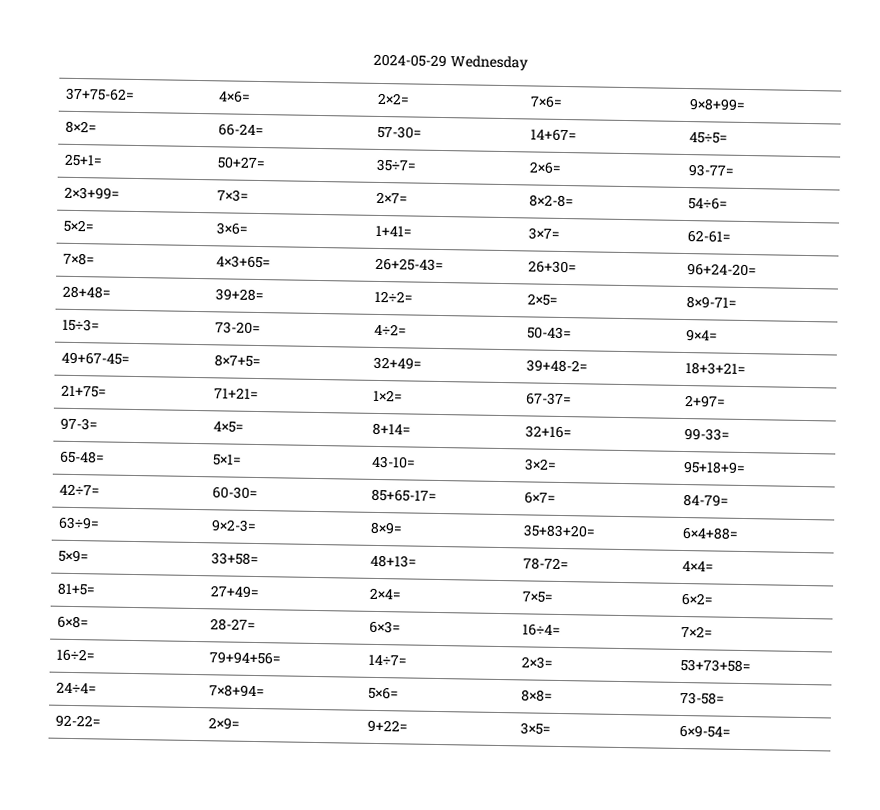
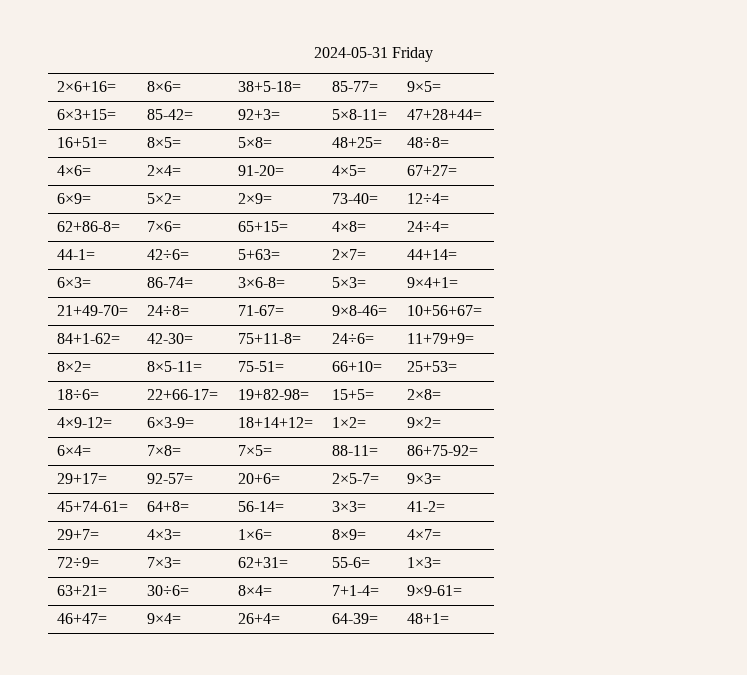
- 2024-05-29 Wednesday
- 37+75-62= | 4×6= | 2×2= | 7×6= | 9×8+99=
- 8×2= | 66-24= | 57-30= | 14+67= | 45÷5=
- 25+1= | 50+27= | 35÷7= | 2×6= | 93-77=
- 2×3+99= | 7×3= | 2×7= | 8×2-8= | 54÷6=
- 5×2= | 3×6= | 1+41= | 3×7= | 62-61=
- 7×8= | 4×3+65= | 26+25-43= | 26+30= | 96+24-20=
- 28+48= | 39+28= | 12÷2= | 2×5= | 8×9-71=
- 15÷3= | 73-20= | 4÷2= | 50-43= | 9×4=
- 49+67-45= | 8×7+5= | 32+49= | 39+48-2= | 18+3+21=
- 21+75= | 71+21= | 1×2= | 67-37= | 2+97=
- 97-3= | 4×5= | 8+14= | 32+16= | 99-33=
- 65-48= | 5×1= | 43-10= | 3×2= | 95+18+9=
- 42÷7= | 60-30= | 85+65-17= | 6×7= | 84-79=
- 63÷9= | 9×2-3= | 8×9= | 35+83+20= | 6×4+88=
- 5×9= | 33+58= | 48+13= | 78-72= | 4×4=
- 81+5= | 27+49= | 2×4= | 7×5= | 6×2=
- 6×8= | 28-27= | 6×3= | 16÷4= | 7×2=
- 16÷2= | 79+94+56= | 14÷7= | 2×3= | 53+73+58=
- 24÷4= | 7×8+94= | 5×6= | 8×8= | 73-58=
- 92-22= | 2×9= | 9+22= | 3×5= | 6×9-54=
+ 2024-05-31 Friday
+ 2×6+16= | 8×6= | 38+5-18= | 85-77= | 9×5=
+ 6×3+15= | 85-42= | 92+3= | 5×8-11= | 47+28+44=
+ 16+51= | 8×5= | 5×8= | 48+25= | 48÷8=
+ 4×6= | 2×4= | 91-20= | 4×5= | 67+27=
+ 6×9= | 5×2= | 2×9= | 73-40= | 12÷4=
+ 62+86-8= | 7×6= | 65+15= | 4×8= | 24÷4=
+ 44-1= | 42÷6= | 5+63= | 2×7= | 44+14=
+ 6×3= | 86-74= | 3×6-8= | 5×3= | 9×4+1=
+ 21+49-70= | 24÷8= | 71-67= | 9×8-46= | 10+56+67=
+ 84+1-62= | 42-30= | 75+11-8= | 24÷6= | 11+79+9=
+ 8×2= | 8×5-11= | 75-51= | 66+10= | 25+53=
+ 18÷6= | 22+66-17= | 19+82-98= | 15+5= | 2×8=
+ 4×9-12= | 6×3-9= | 18+14+12= | 1×2= | 9×2=
+ 6×4= | 7×8= | 7×5= | 88-11= | 86+75-92=
+ 29+17= | 92-57= | 20+6= | 2×5-7= | 9×3=
+ 45+74-61= | 64+8= | 56-14= | 3×3= | 41-2=
+ 29+7= | 4×3= | 1×6= | 8×9= | 4×7=
+ 72÷9= | 7×3= | 62+31= | 55-6= | 1×3=
+ 63+21= | 30÷6= | 8×4= | 7+1-4= | 9×9-61=
+ 46+47= | 9×4= | 26+4= | 64-39= | 48+1=

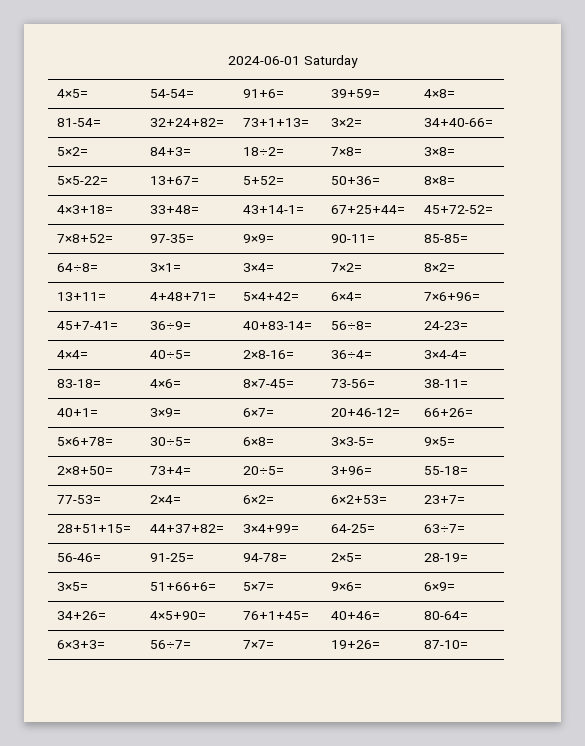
- 2024-05-31 Friday
- 2×6+16= | 8×6= | 38+5-18= | 85-77= | 9×5=
- 6×3+15= | 85-42= | 92+3= | 5×8-11= | 47+28+44=
- 16+51= | 8×5= | 5×8= | 48+25= | 48÷8=
- 4×6= | 2×4= | 91-20= | 4×5= | 67+27=
- 6×9= | 5×2= | 2×9= | 73-40= | 12÷4=
- 62+86-8= | 7×6= | 65+15= | 4×8= | 24÷4=
- 44-1= | 42÷6= | 5+63= | 2×7= | 44+14=
- 6×3= | 86-74= | 3×6-8= | 5×3= | 9×4+1=
- 21+49-70= | 24÷8= | 71-67= | 9×8-46= | 10+56+67=
- 84+1-62= | 42-30= | 75+11-8= | 24÷6= | 11+79+9=
- 8×2= | 8×5-11= | 75-51= | 66+10= | 25+53=
- 18÷6= | 22+66-17= | 19+82-98= | 15+5= | 2×8=
- 4×9-12= | 6×3-9= | 18+14+12= | 1×2= | 9×2=
- 6×4= | 7×8= | 7×5= | 88-11= | 86+75-92=
- 29+17= | 92-57= | 20+6= | 2×5-7= | 9×3=
- 45+74-61= | 64+8= | 56-14= | 3×3= | 41-2=
- 29+7= | 4×3= | 1×6= | 8×9= | 4×7=
- 72÷9= | 7×3= | 62+31= | 55-6= | 1×3=
- 63+21= | 30÷6= | 8×4= | 7+1-4= | 9×9-61=
- 46+47= | 9×4= | 26+4= | 64-39= | 48+1=
+ 2024-06-01 Saturday
+ 4×5= | 54-54= | 91+6= | 39+59= | 4×8=
+ 81-54= | 32+24+82= | 73+1+13= | 3×2= | 34+40-66=
+ 5×2= | 84+3= | 18÷2= | 7×8= | 3×8=
+ 5×5-22= | 13+67= | 5+52= | 50+36= | 8×8=
+ 4×3+18= | 33+48= | 43+14-1= | 67+25+44= | 45+72-52=
+ 7×8+52= | 97-35= | 9×9= | 90-11= | 85-85=
+ 64÷8= | 3×1= | 3×4= | 7×2= | 8×2=
+ 13+11= | 4+48+71= | 5×4+42= | 6×4= | 7×6+96=
+ 45+7-41= | 36÷9= | 40+83-14= | 56÷8= | 24-23=
+ 4×4= | 40÷5= | 2×8-16= | 36÷4= | 3×4-4=
+ 83-18= | 4×6= | 8×7-45= | 73-56= | 38-11=
+ 40+1= | 3×9= | 6×7= | 20+46-12= | 66+26=
+ 5×6+78= | 30÷5= | 6×8= | 3×3-5= | 9×5=
+ 2×8+50= | 73+4= | 20÷5= | 3+96= | 55-18=
+ 77-53= | 2×4= | 6×2= | 6×2+53= | 23+7=
+ 28+51+15= | 44+37+82= | 3×4+99= | 64-25= | 63÷7=
+ 56-46= | 91-25= | 94-78= | 2×5= | 28-19=
+ 3×5= | 51+66+6= | 5×7= | 9×6= | 6×9=
+ 34+26= | 4×5+90= | 76+1+45= | 40+46= | 80-64=
+ 6×3+3= | 56÷7= | 7×7= | 19+26= | 87-10=

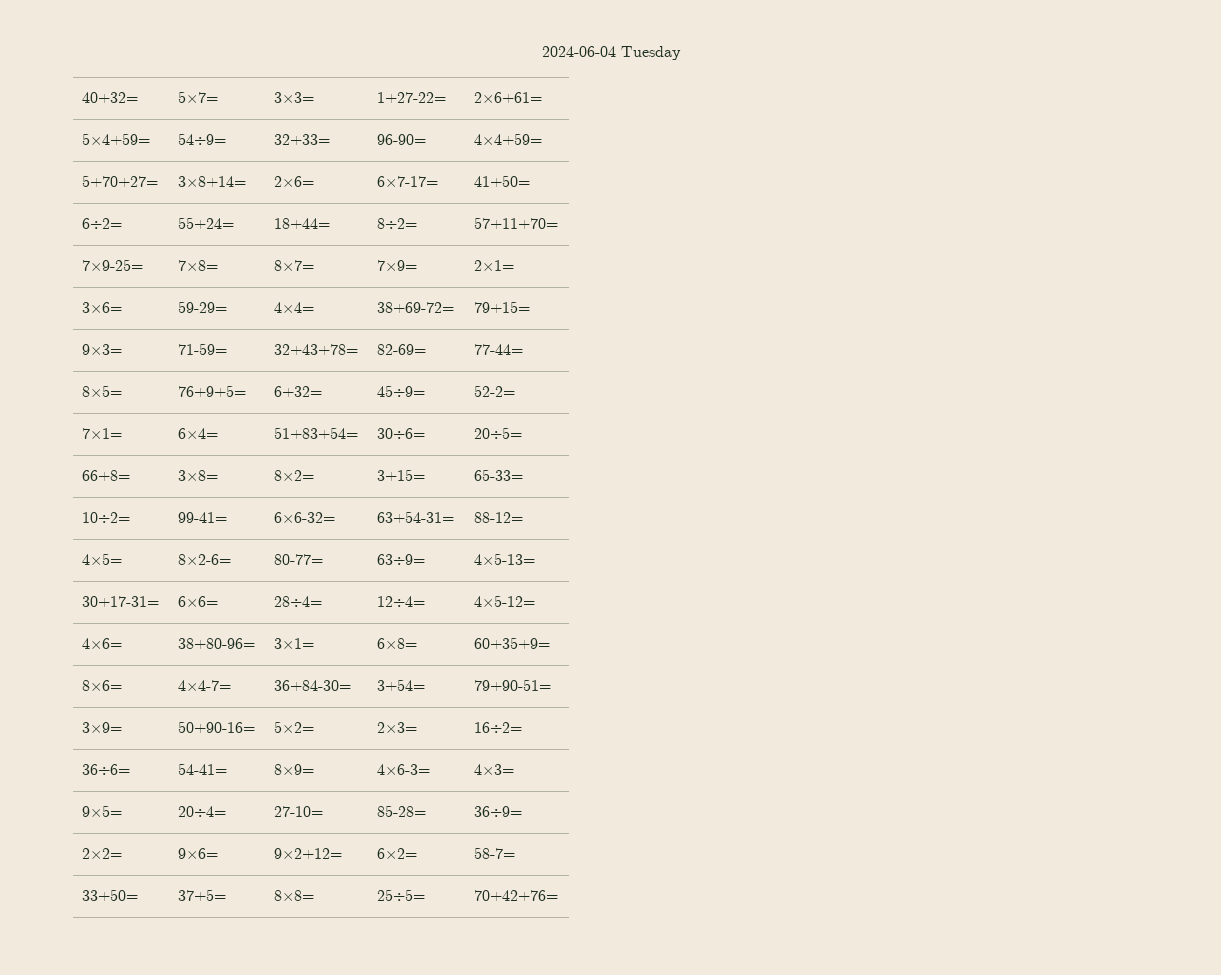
- 2024-06-01 Saturday
- 4×5= | 54-54= | 91+6= | 39+59= | 4×8=
- 81-54= | 32+24+82= | 73+1+13= | 3×2= | 34+40-66=
- 5×2= | 84+3= | 18÷2= | 7×8= | 3×8=
- 5×5-22= | 13+67= | 5+52= | 50+36= | 8×8=
- 4×3+18= | 33+48= | 43+14-1= | 67+25+44= | 45+72-52=
- 7×8+52= | 97-35= | 9×9= | 90-11= | 85-85=
- 64÷8= | 3×1= | 3×4= | 7×2= | 8×2=
- 13+11= | 4+48+71= | 5×4+42= | 6×4= | 7×6+96=
- 45+7-41= | 36÷9= | 40+83-14= | 56÷8= | 24-23=
- 4×4= | 40÷5= | 2×8-16= | 36÷4= | 3×4-4=
- 83-18= | 4×6= | 8×7-45= | 73-56= | 38-11=
- 40+1= | 3×9= | 6×7= | 20+46-12= | 66+26=
- 5×6+78= | 30÷5= | 6×8= | 3×3-5= | 9×5=
- 2×8+50= | 73+4= | 20÷5= | 3+96= | 55-18=
- 77-53= | 2×4= | 6×2= | 6×2+53= | 23+7=
- 28+51+15= | 44+37+82= | 3×4+99= | 64-25= | 63÷7=
- 56-46= | 91-25= | 94-78= | 2×5= | 28-19=
- 3×5= | 51+66+6= | 5×7= | 9×6= | 6×9=
- 34+26= | 4×5+90= | 76+1+45= | 40+46= | 80-64=
- 6×3+3= | 56÷7= | 7×7= | 19+26= | 87-10=
+ 2024-06-04 Tuesday
+ 40+32= | 5×7= | 3×3= | 1+27-22= | 2×6+61=
+ 5×4+59= | 54÷9= | 32+33= | 96-90= | 4×4+59=
+ 5+70+27= | 3×8+14= | 2×6= | 6×7-17= | 41+50=
+ 6÷2= | 55+24= | 18+44= | 8÷2= | 57+11+70=
+ 7×9-25= | 7×8= | 8×7= | 7×9= | 2×1=
+ 3×6= | 59-29= | 4×4= | 38+69-72= | 79+15=
+ 9×3= | 71-59= | 32+43+78= | 82-69= | 77-44=
+ 8×5= | 76+9+5= | 6+32= | 45÷9= | 52-2=
+ 7×1= | 6×4= | 51+83+54= | 30÷6= | 20÷5=
+ 66+8= | 3×8= | 8×2= | 3+15= | 65-33=
+ 10÷2= | 99-41= | 6×6-32= | 63+54-31= | 88-12=
+ 4×5= | 8×2-6= | 80-77= | 63÷9= | 4×5-13=
+ 30+17-31= | 6×6= | 28÷4= | 12÷4= | 4×5-12=
+ 4×6= | 38+80-96= | 3×1= | 6×8= | 60+35+9=
+ 8×6= | 4×4-7= | 36+84-30= | 3+54= | 79+90-51=
+ 3×9= | 50+90-16= | 5×2= | 2×3= | 16÷2=
+ 36÷6= | 54-41= | 8×9= | 4×6-3= | 4×3=
+ 9×5= | 20÷4= | 27-10= | 85-28= | 36÷9=
+ 2×2= | 9×6= | 9×2+12= | 6×2= | 58-7=
+ 33+50= | 37+5= | 8×8= | 25÷5= | 70+42+76=

